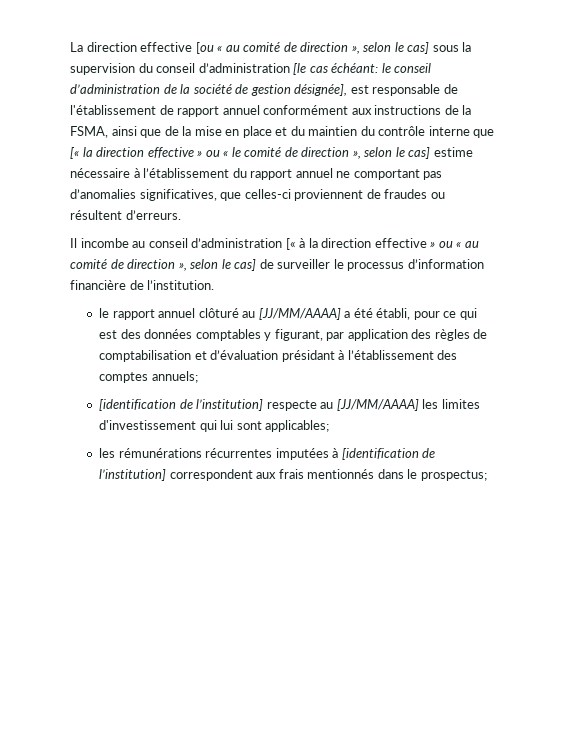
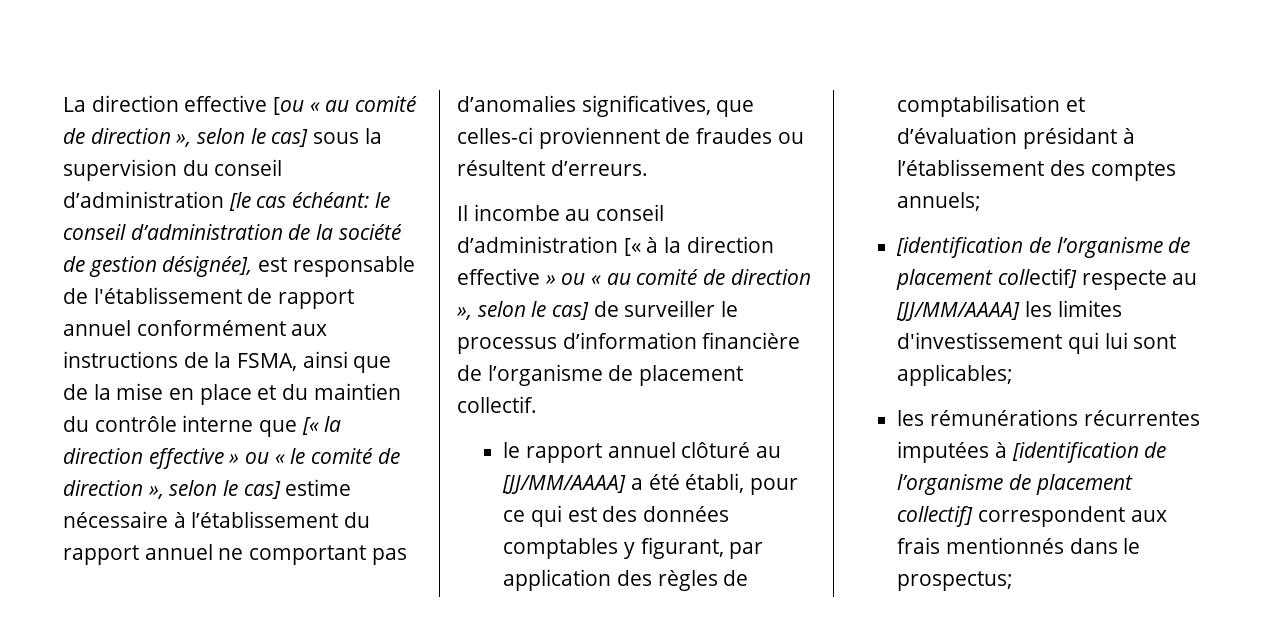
- Il incombe au conseil d’administration [« à la direction effective » ou « au comité de direction », selon le cas] de surveiller le processus d’information financière de l’institution.
+ Il incombe au conseil d’administration [« à la direction effective » ou « au comité de direction », selon le cas] de surveiller le processus d’information financière de l’organisme de placement collectif.
- [identification de l’institution] respecte au [JJ/MM/AAAA] les limites d'investissement qui lui sont applicables;
+ [identification de l’organisme de placement collectif] respecte au [JJ/MM/AAAA] les limites d'investissement qui lui sont applicables;
- les rémunérations récurrentes imputées à [identification de l’institution] correspondent aux frais mentionnés dans le prospectus;
+ les rémunérations récurrentes imputées à [identification de l’organisme de placement collectif] correspondent aux frais mentionnés dans le prospectus;

